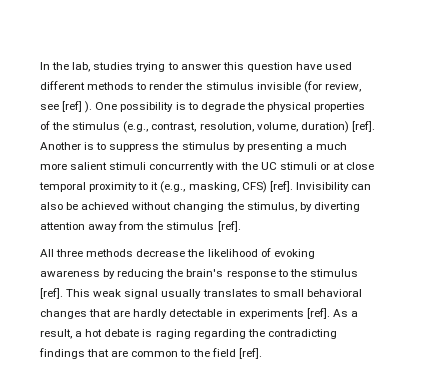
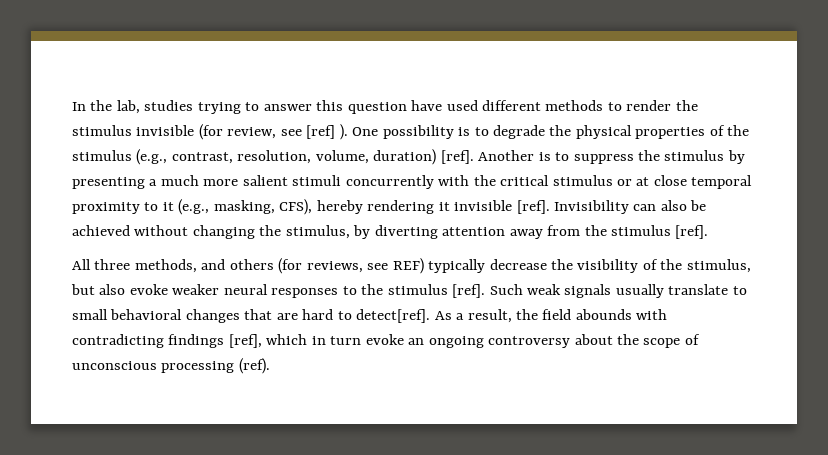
- Another is to suppress the stimulus by presenting a much more salient stimuli concurrently with the UC stimuli or at close temporal proximity to it (e.g., masking, CFS) [ref].
+ Another is to suppress the stimulus by presenting a much more salient stimuli concurrently with the critical stimulus or at close temporal proximity to it (e.g., masking, CFS), hereby rendering it invisible [ref].
- All three methods decrease the likelihood of evoking awareness by reducing the brain's response to the stimulus [ref]. This weak signal usually translates to small behavioral changes that are hardly detectable in experiments [ref]. As a result, a hot debate is raging regarding the contradicting findings that are common to the field [ref].
+ All three methods, and others (for reviews, see REF) typically decrease the visibility of the stimulus, but also evoke weaker neural responses to the stimulus [ref]. Such weak signals usually translate to small behavioral changes that are hard to detect[ref]. As a result, the field abounds with contradicting findings [ref], which in turn evoke an ongoing controversy about the scope of unconscious processing (ref).

